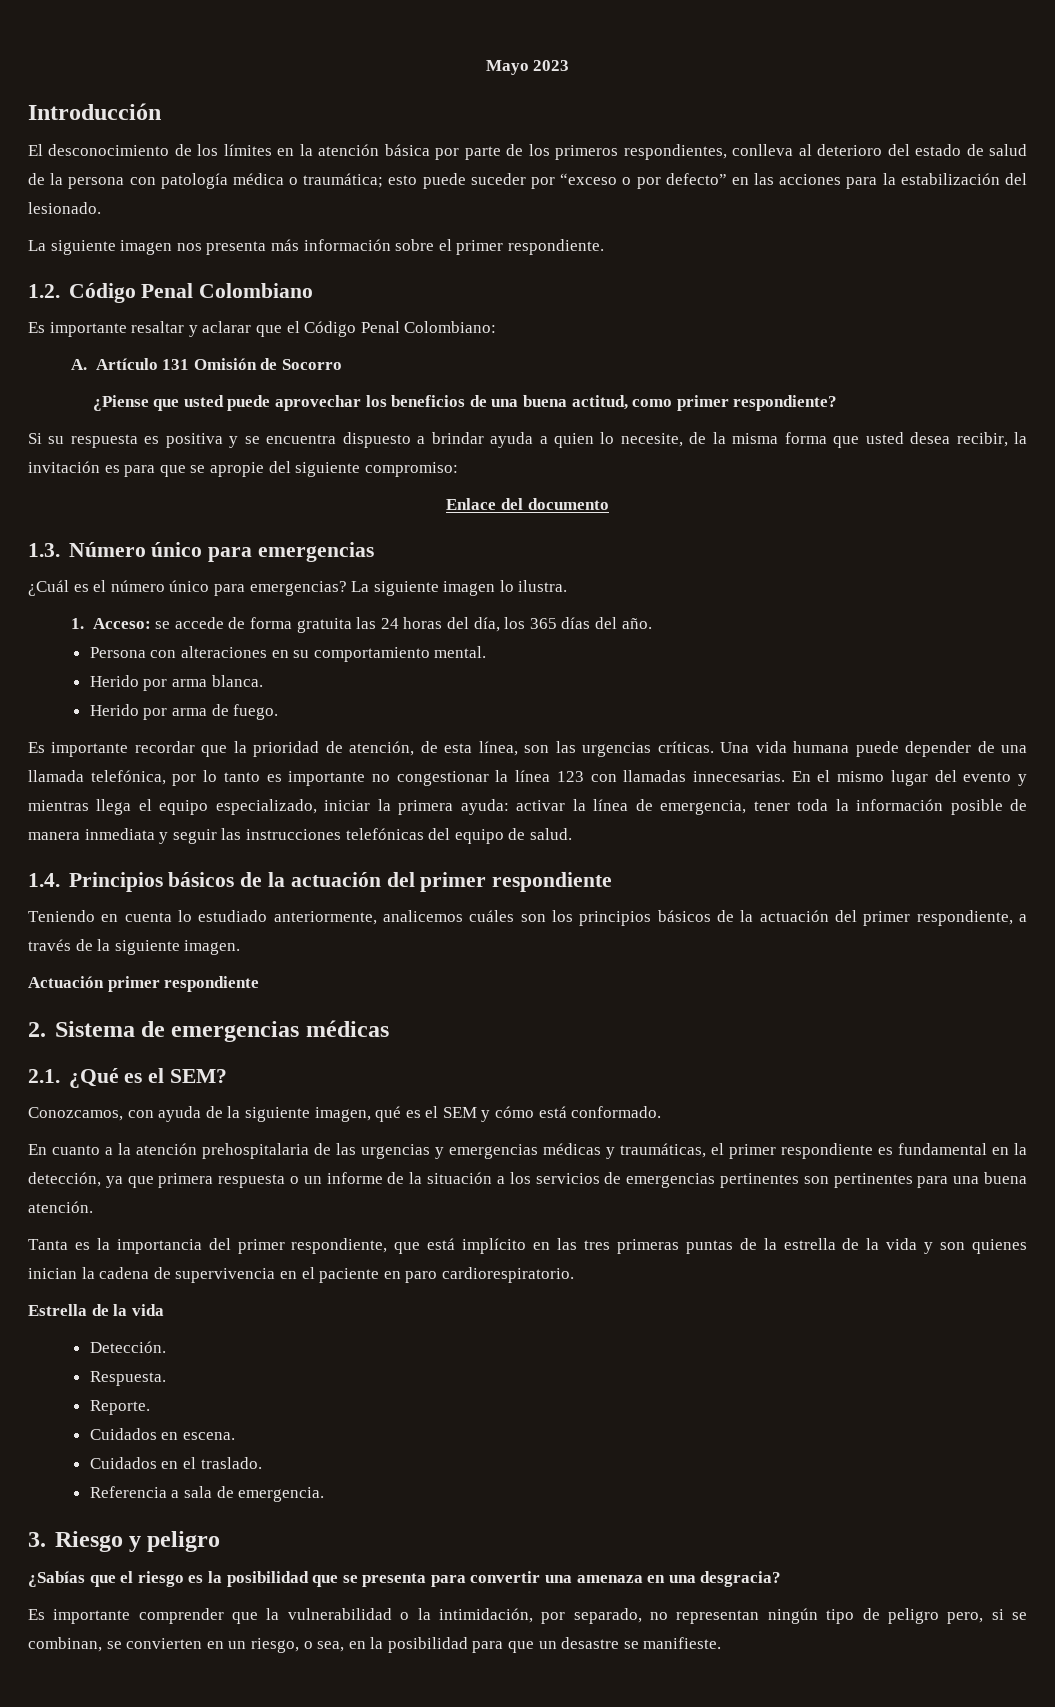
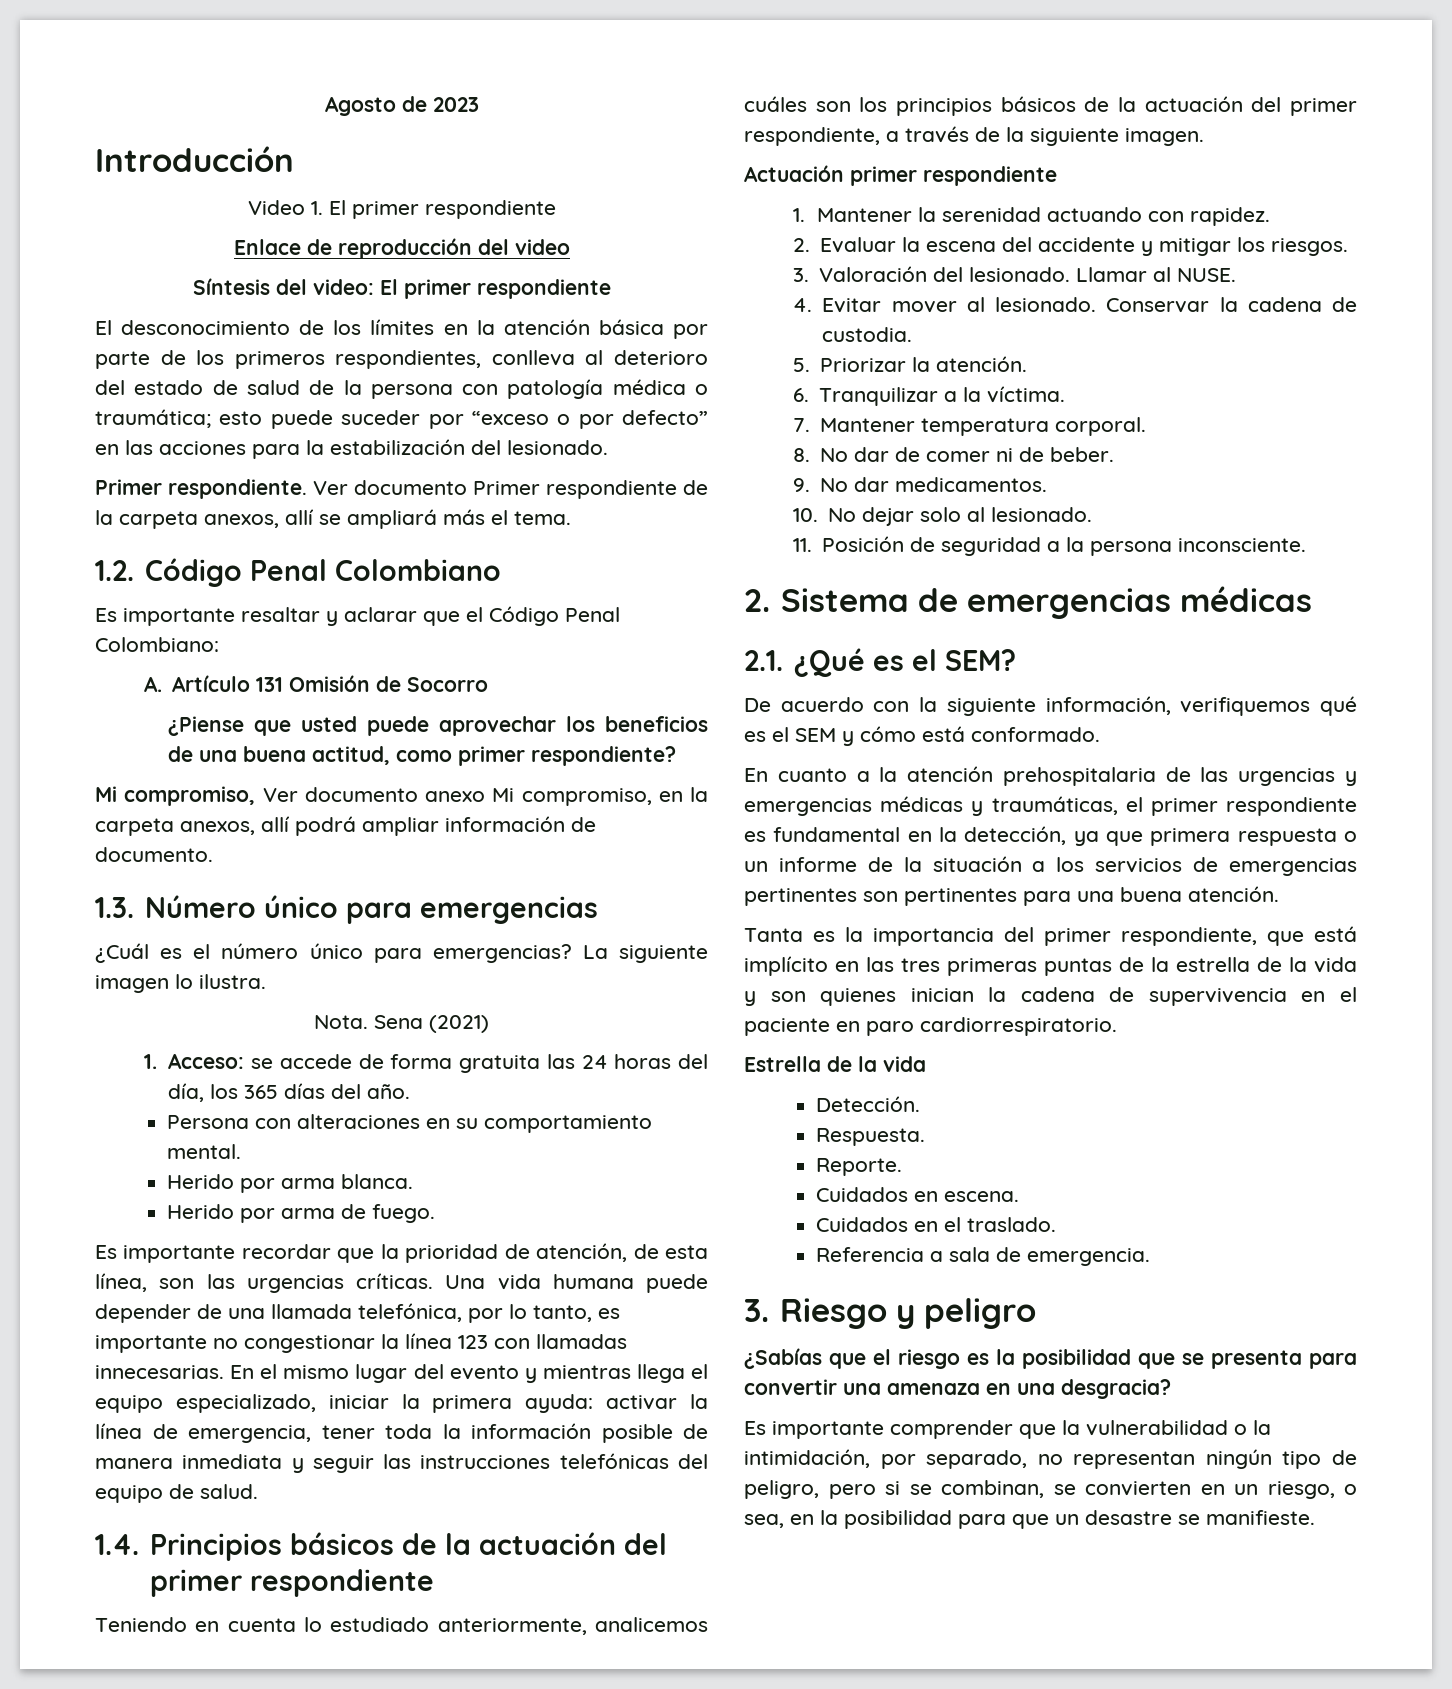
- Mayo 2023
+ Agosto de 2023
+ Video 1. El primer respondiente
+ Enlace de reproducción del video
+ Síntesis del video: El primer respondiente
- La siguiente imagen nos presenta más información sobre el primer respondiente.
+ Primer respondiente. Ver documento Primer respondiente de la carpeta anexos, allí se ampliará más el tema.
- Si su respuesta es positiva y se encuentra dispuesto a brindar ayuda a quien lo necesite, de la misma forma que usted desea recibir, la invitación es para que se apropie del siguiente compromiso:
- Enlace del documento
+ Mi compromiso, Ver documento anexo Mi compromiso, en la carpeta anexos, allí podrá ampliar información de documento.
+ Nota. Sena (2021)
- Una vida humana puede depender de una llamada telefónica, por lo tanto es importante no congestionar la línea 123 con llamadas innecesarias.
+ Una vida humana puede depender de una llamada telefónica, por lo tanto, es importante no congestionar la línea 123 con llamadas innecesarias.
+ 1. Mantener la serenidad actuando con rapidez.
+ 2. Evaluar la escena del accidente y mitigar los riesgos.
+ 3. Valoración del lesionado. Llamar al NUSE.
+ 4. Evitar mover al lesionado. Conservar la cadena de custodia.
+ 5. Priorizar la atención.
+ 6. Tranquilizar a la víctima.
+ 7. Mantener temperatura corporal.
+ 8. No dar de comer ni de beber.
+ 9. No dar medicamentos.
+ 10. No dejar solo al lesionado.
+ 11. Posición de seguridad a la persona inconsciente.
- Conozcamos, con ayuda de la siguiente imagen, qué es el SEM y cómo está conformado.
+ De acuerdo con la siguiente información, verifiquemos qué es el SEM y cómo está conformado.
- Tanta es la importancia del primer respondiente, que está implícito en las tres primeras puntas de la estrella de la vida y son quienes inician la cadena de supervivencia en el paciente en paro cardiorespiratorio.
+ Tanta es la importancia del primer respondiente, que está implícito en las tres primeras puntas de la estrella de la vida y son quienes inician la cadena de supervivencia en el paciente en paro cardiorrespiratorio.
- Es importante comprender que la vulnerabilidad o la intimidación, por separado, no representan ningún tipo de peligro pero, si se combinan, se convierten en un riesgo, o sea, en la posibilidad para que un desastre se manifieste.
+ Es importante comprender que la vulnerabilidad o la intimidación, por separado, no representan ningún tipo de peligro, pero si se combinan, se convierten en un riesgo, o sea, en la posibilidad para que un desastre se manifieste.

